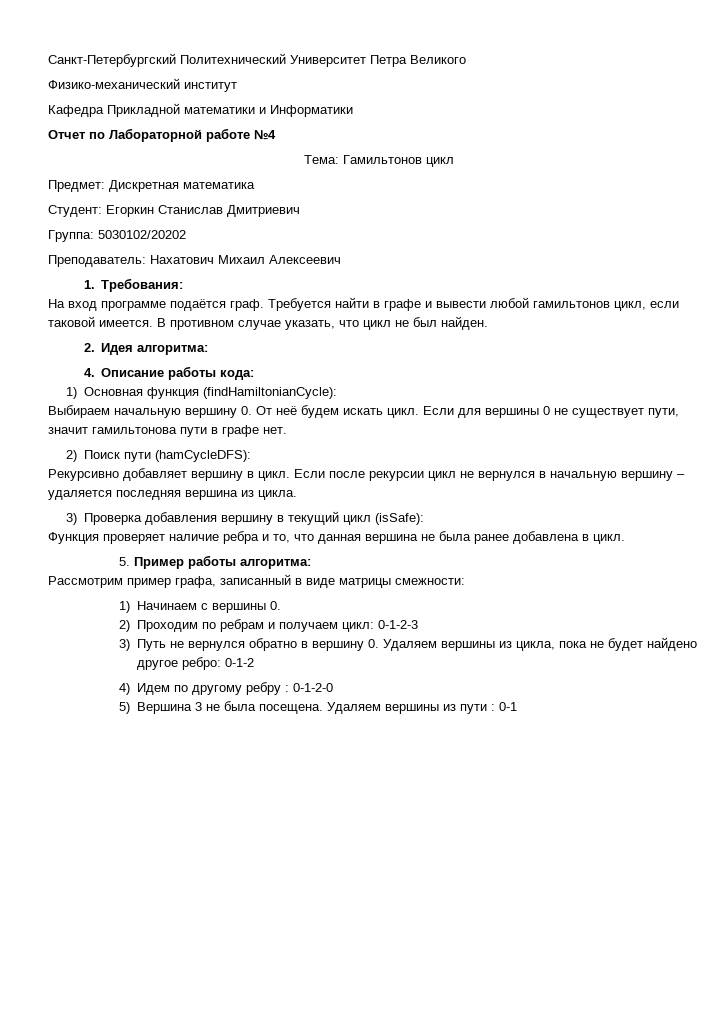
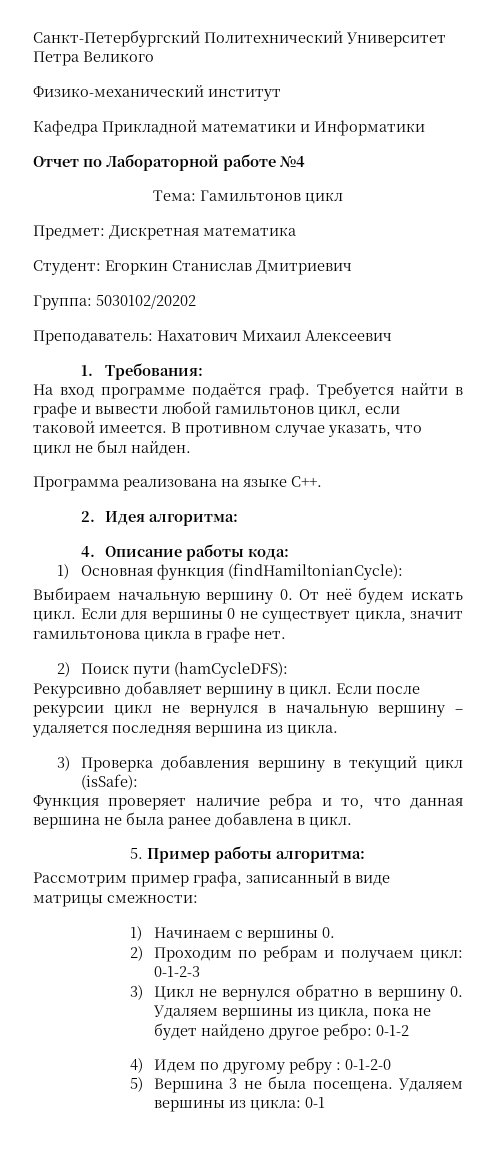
+ Программа реализована на языке C++.
- Если для вершины 0 не существует пути, значит гамильтонова пути в графе нет.
+ Если для вершины 0 не существует цикла, значит гамильтонова цикла в графе нет.
- 3) Путь не вернулся обратно в вершину 0. Удаляем вершины из цикла, пока не будет найдено другое ребро: 0-1-2
+ 3) Цикл не вернулся обратно в вершину 0. Удаляем вершины из цикла, пока не будет найдено другое ребро: 0-1-2
- Удаляем вершины из пути : 0-1
+ Удаляем вершины из цикла: 0-1

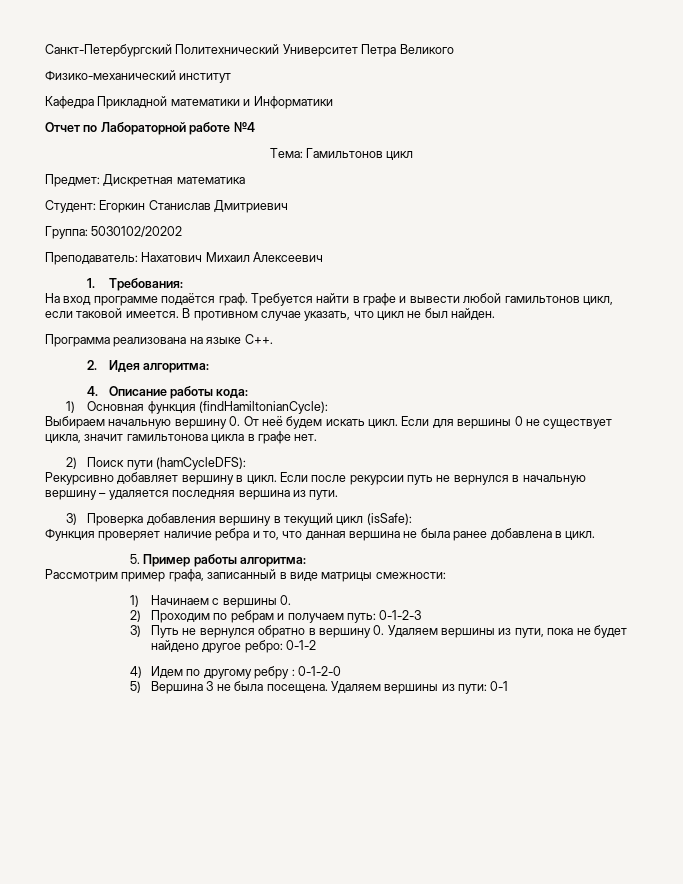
- Если после рекурсии цикл не вернулся в начальную вершину – удаляется последняя вершина из цикла.
+ Если после рекурсии путь не вернулся в начальную вершину – удаляется последняя вершина из пути.
- 2) Проходим по ребрам и получаем цикл: 0-1-2-3
+ 2) Проходим по ребрам и получаем путь: 0-1-2-3
- 3) Цикл не вернулся обратно в вершину 0. Удаляем вершины из цикла, пока не будет найдено другое ребро: 0-1-2
+ 3) Путь не вернулся обратно в вершину 0. Удаляем вершины из пути, пока не будет найдено другое ребро: 0-1-2
- Удаляем вершины из цикла: 0-1
+ Удаляем вершины из пути: 0-1

